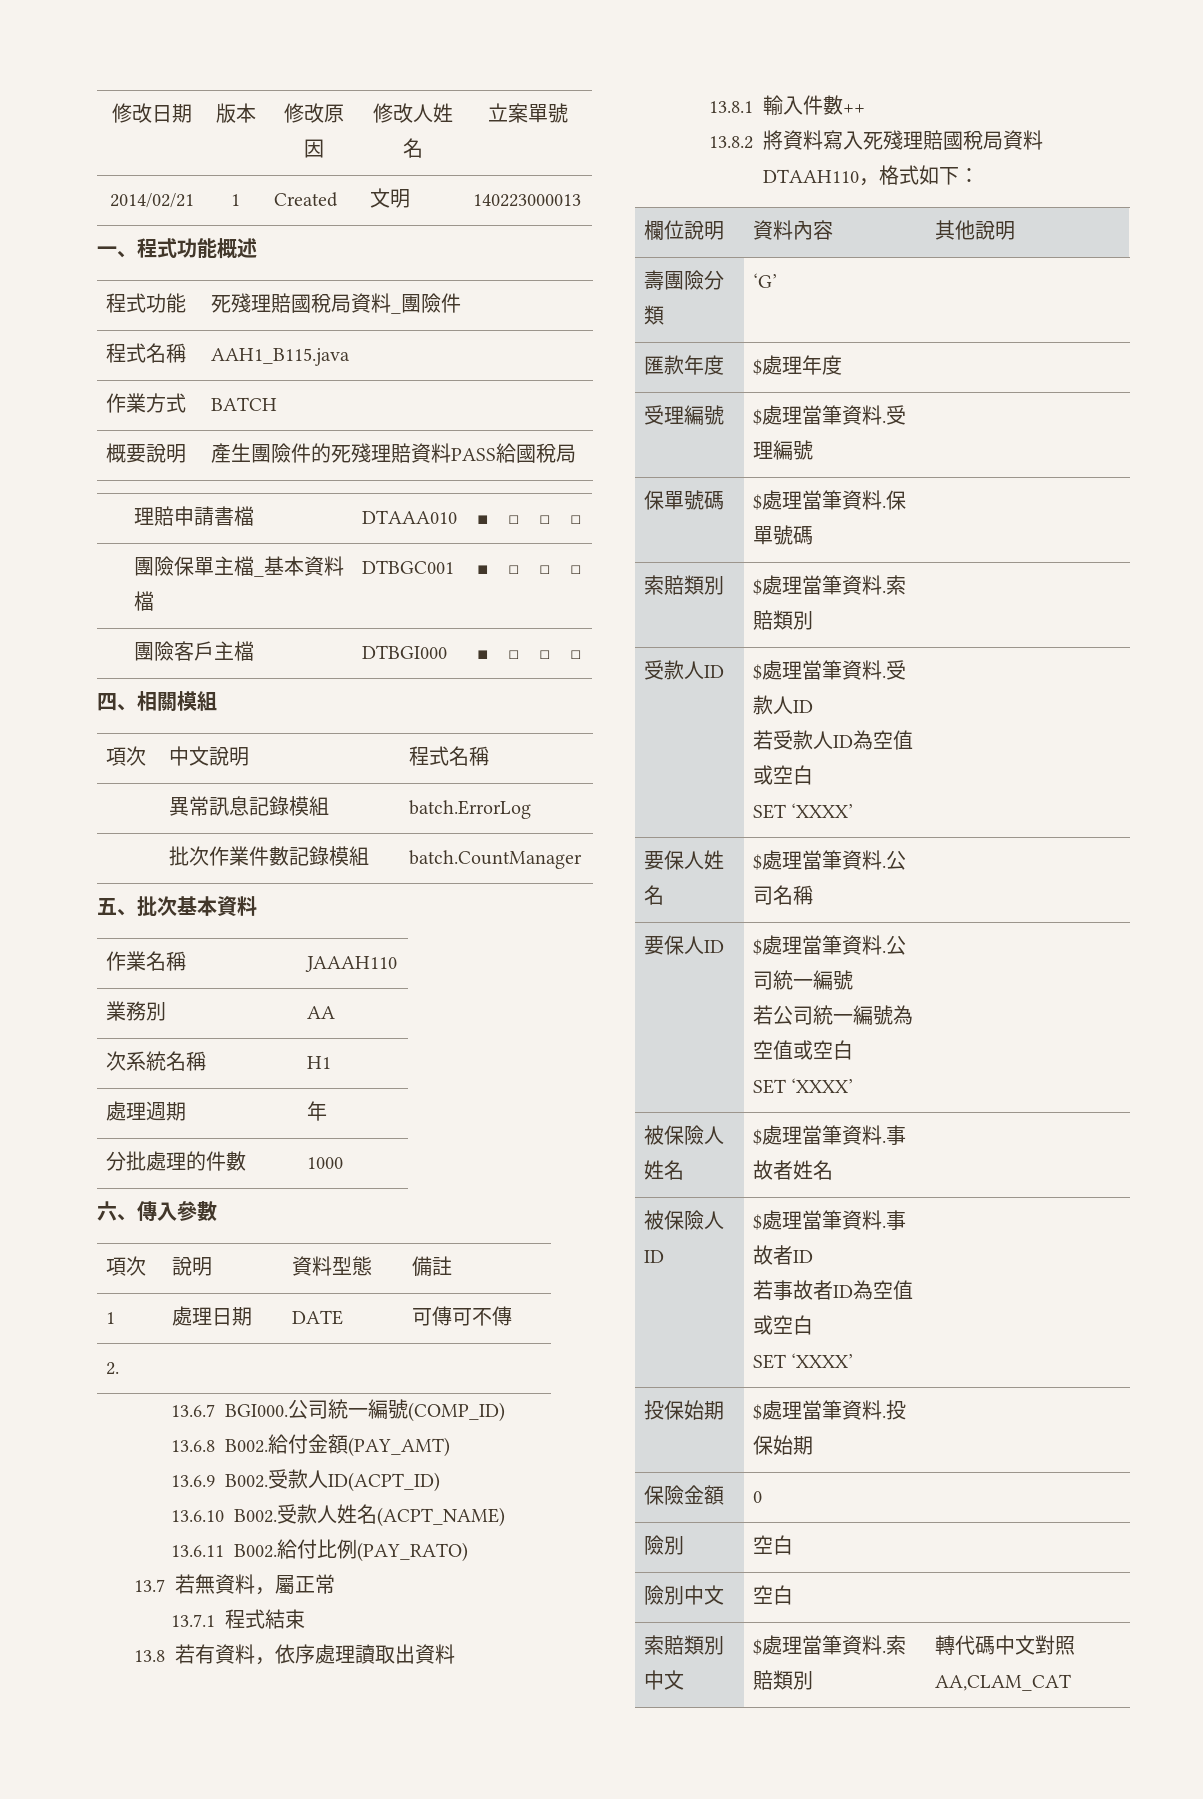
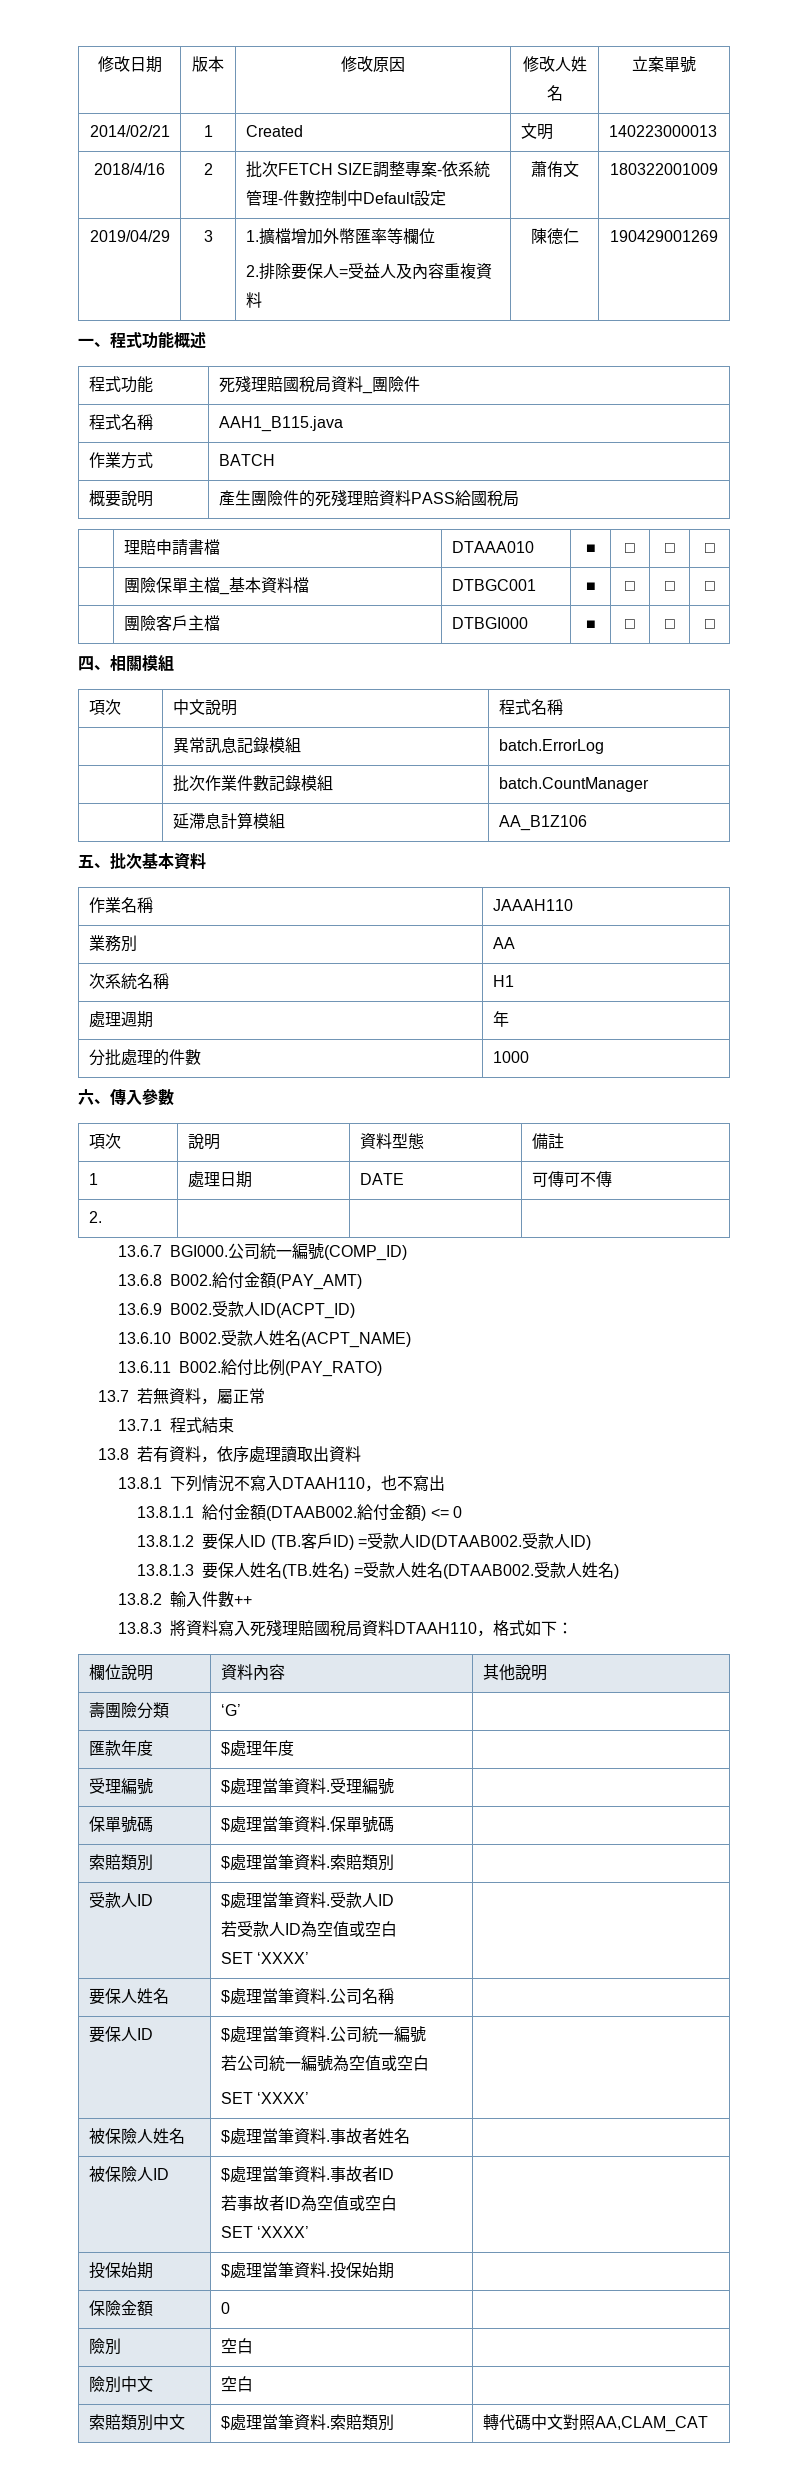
+ 2018/4/16 | 2 | 批次FETCH SIZE調整專案-依系統管理-件數控制中Default設定 | 蕭侑文 | 180322001009
+ 2019/04/29 | 3 | 1.擴檔增加外幣匯率等欄位
+ 2.排除要保人=受益人及內容重複資料 | 陳德仁 | 190429001269
+ | 延滯息計算模組 | AA_B1Z106
- 13.8.1輸入件數++
+ 13.8.1下列情況不寫入DTAAH110，也不寫出
+ 13.8.1.1給付金額(DTAAB002.給付金額) <= 0
+ 13.8.1.2要保人ID (TB.客戶ID) =受款人ID(DTAAB002.受款人ID)
+ 13.8.1.3要保人姓名(TB.姓名) =受款人姓名(DTAAB002.受款人姓名)
+ 13.8.2輸入件數++
- 13.8.2將資料寫入死殘理賠國稅局資料DTAAH110，格式如下：
+ 13.8.3將資料寫入死殘理賠國稅局資料DTAAH110，格式如下：

